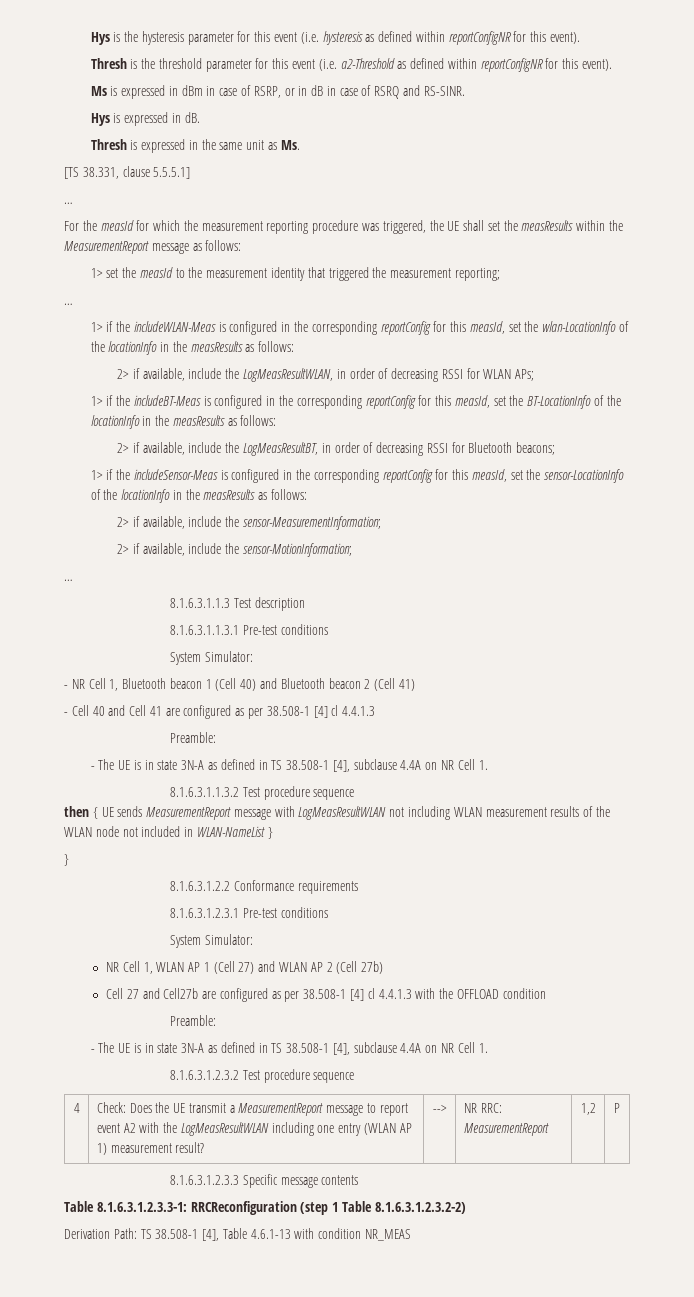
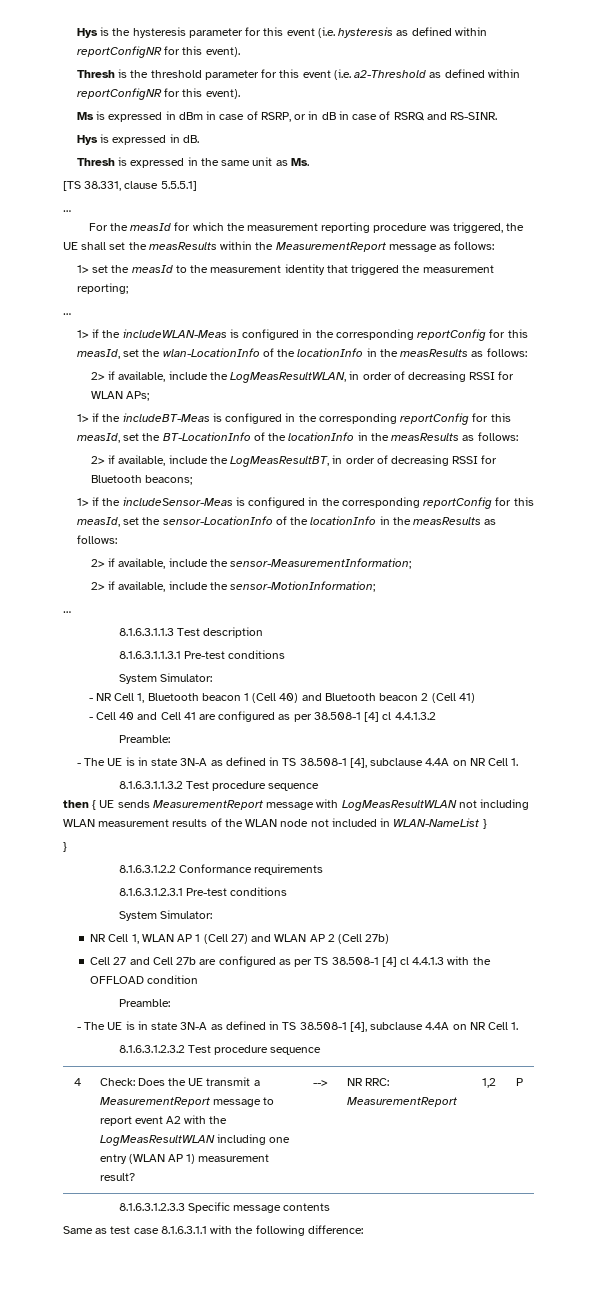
- - Cell 40 and Cell 41 are configured as per 38.508-1 [4] cl 4.4.1.3
+ - Cell 40 and Cell 41 are configured as per 38.508-1 [4] cl 4.4.1.3.2
- Cell 27 and Cell27b are configured as per 38.508-1 [4] cl 4.4.1.3 with the OFFLOAD condition
+ Cell 27 and Cell 27b are configured as per TS 38.508-1 [4] cl 4.4.1.3 with the OFFLOAD condition
- Table 8.1.6.3.1.2.3.3-1: RRCReconfiguration (step 1 Table 8.1.6.3.1.2.3.2-2)
- Derivation Path: TS 38.508-1 [4], Table 4.6.1-13 with condition NR_MEAS
+ Same as test case 8.1.6.3.1.1 with the following difference:

